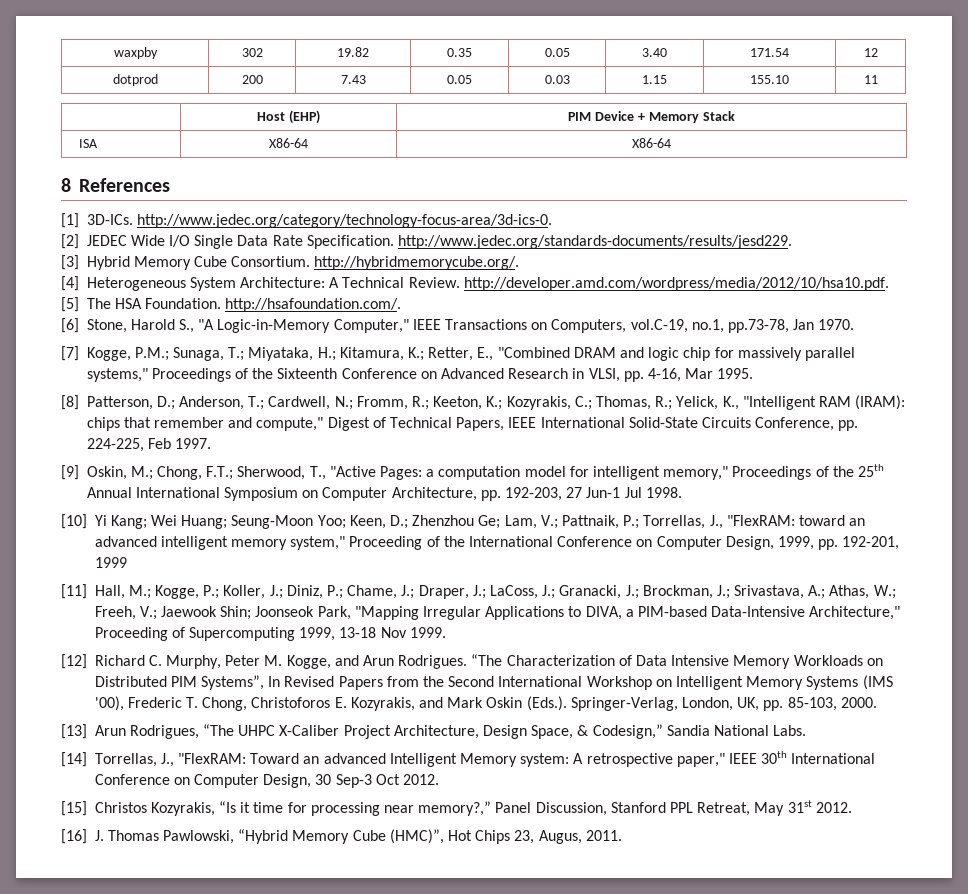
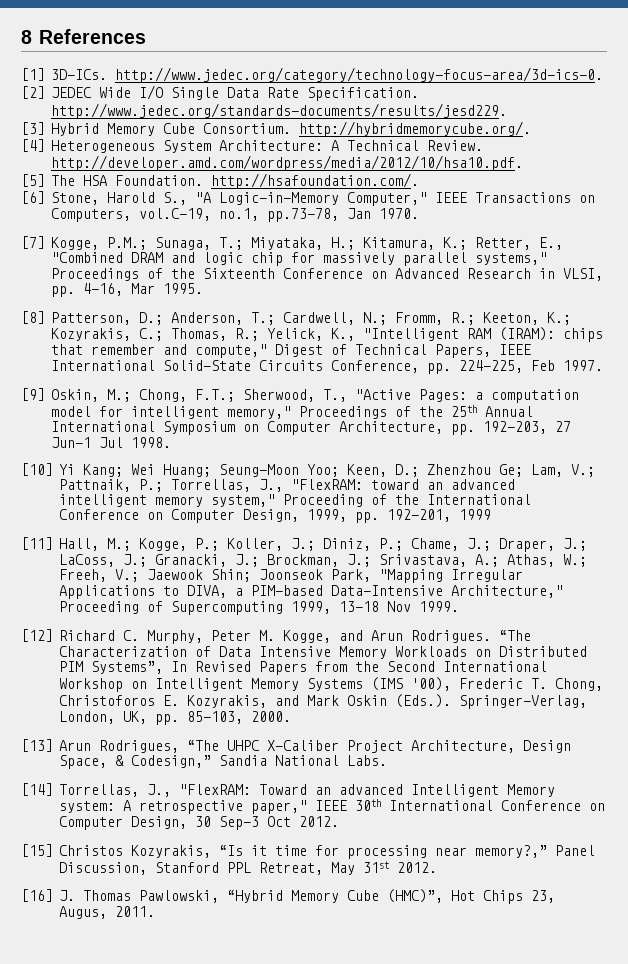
- waxpby | 302 | 19.82 | 0.35 | 0.05 | 3.40 | 171.54 | 12
- dotprod | 200 | 7.43 | 0.05 | 0.03 | 1.15 | 155.10 | 11
- | Host (EHP) | PIM Device + Memory Stack
- ISA | X86-64 | X86-64

